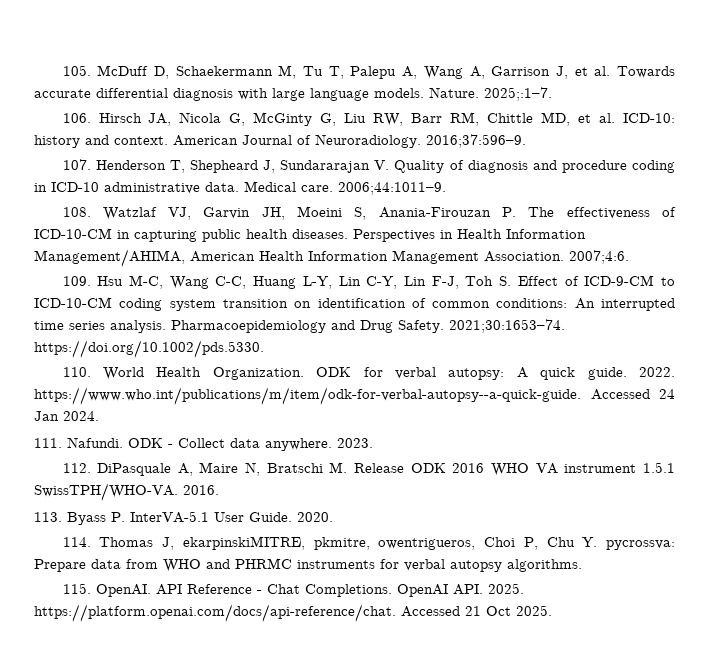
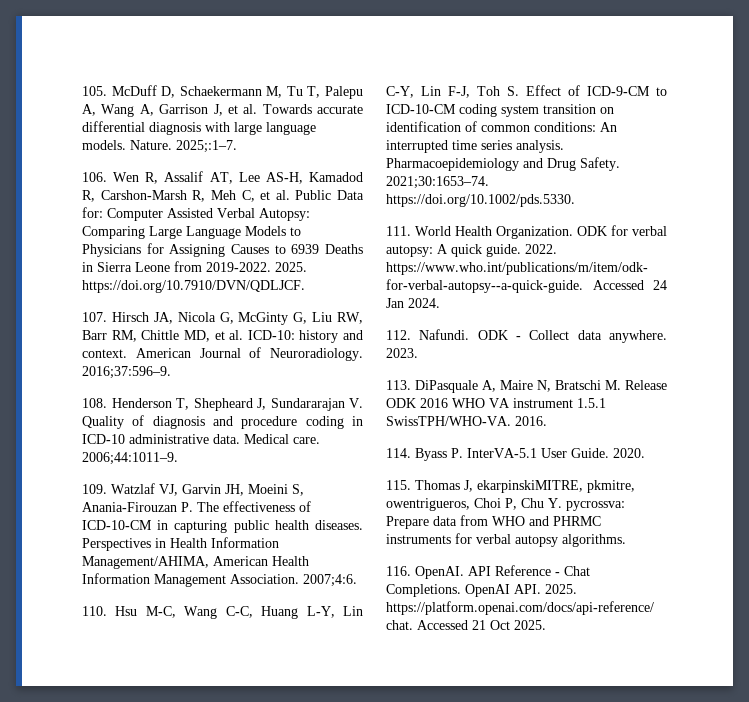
- 106. Hirsch JA, Nicola G, McGinty G, Liu RW, Barr RM, Chittle MD, et al. ICD-10: history and context.
+ 106. Wen R, Assalif AT, Lee AS-H, Kamadod R, Carshon-Marsh R, Meh C, et al. Public Data for: Computer Assisted Verbal Autopsy: Comparing Large Language Models to Physicians for Assigning Causes to 6939 Deaths in Sierra Leone from 2019-2022. 2025. https://doi.org/10.7910/DVN/QDLJCF.
+ 107. Hirsch JA, Nicola G, McGinty G, Liu RW, Barr RM, Chittle MD, et al. ICD-10: history and context.
- 107. Henderson T, Shepheard J, Sundararajan V. Quality of diagnosis and procedure coding in ICD-10 administrative data.
+ 108. Henderson T, Shepheard J, Sundararajan V. Quality of diagnosis and procedure coding in ICD-10 administrative data.
- 108. Watzlaf VJ, Garvin JH, Moeini S, Anania-Firouzan P. The effectiveness of ICD-10-CM in capturing public health diseases.
+ 109. Watzlaf VJ, Garvin JH, Moeini S, Anania-Firouzan P. The effectiveness of ICD-10-CM in capturing public health diseases.
- 109. Hsu M-C, Wang C-C, Huang L-Y, Lin C-Y, Lin F-J, Toh S. Effect of ICD-9-CM to ICD-10-CM coding system transition on identification of common conditions: An interrupted time series analysis.
+ 110. Hsu M-C, Wang C-C, Huang L-Y, Lin C-Y, Lin F-J, Toh S. Effect of ICD-9-CM to ICD-10-CM coding system transition on identification of common conditions: An interrupted time series analysis.
- 110. World Health Organization.
+ 111. World Health Organization.
- 111. Nafundi.
+ 112. Nafundi.
- 112. DiPasquale A, Maire N, Bratschi M. Release ODK 2016 WHO VA instrument 1.5.1 SwissTPH/WHO-VA.
+ 113. DiPasquale A, Maire N, Bratschi M. Release ODK 2016 WHO VA instrument 1.5.1 SwissTPH/WHO-VA.
- 113. Byass P. InterVA-5.1 User Guide.
+ 114. Byass P. InterVA-5.1 User Guide.
- 114. Thomas J, ekarpinskiMITRE, pkmitre, owentrigueros, Choi P, Chu Y. pycrossva: Prepare data from WHO and PHRMC instruments for verbal autopsy algorithms.
+ 115. Thomas J, ekarpinskiMITRE, pkmitre, owentrigueros, Choi P, Chu Y. pycrossva: Prepare data from WHO and PHRMC instruments for verbal autopsy algorithms.
- 115. OpenAI.
+ 116. OpenAI.

